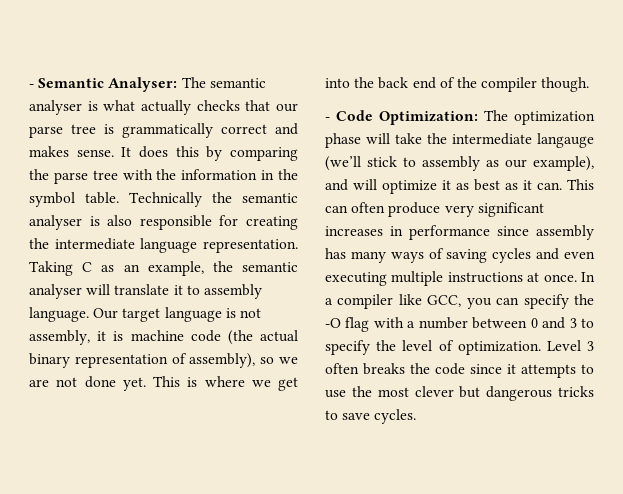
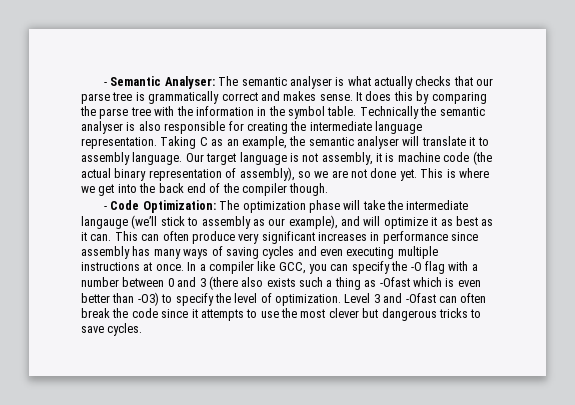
- In a compiler like GCC, you can specify the -O flag with a number between 0 and 3 to specify the level of optimization.
+ In a compiler like GCC, you can specify the -O flag with a number between 0 and 3 (there also exists such a thing as -Ofast which is even better than -O3) to specify the level of optimization.
- Level 3 often breaks the code since it attempts to use the most clever but dangerous tricks to save cycles.
+ Level 3 and -Ofast can often break the code since it attempts to use the most clever but dangerous tricks to save cycles.

